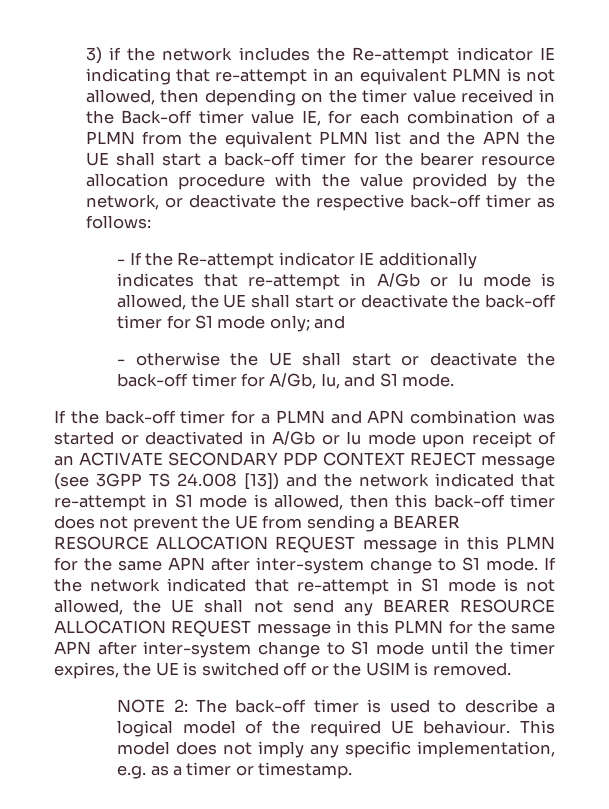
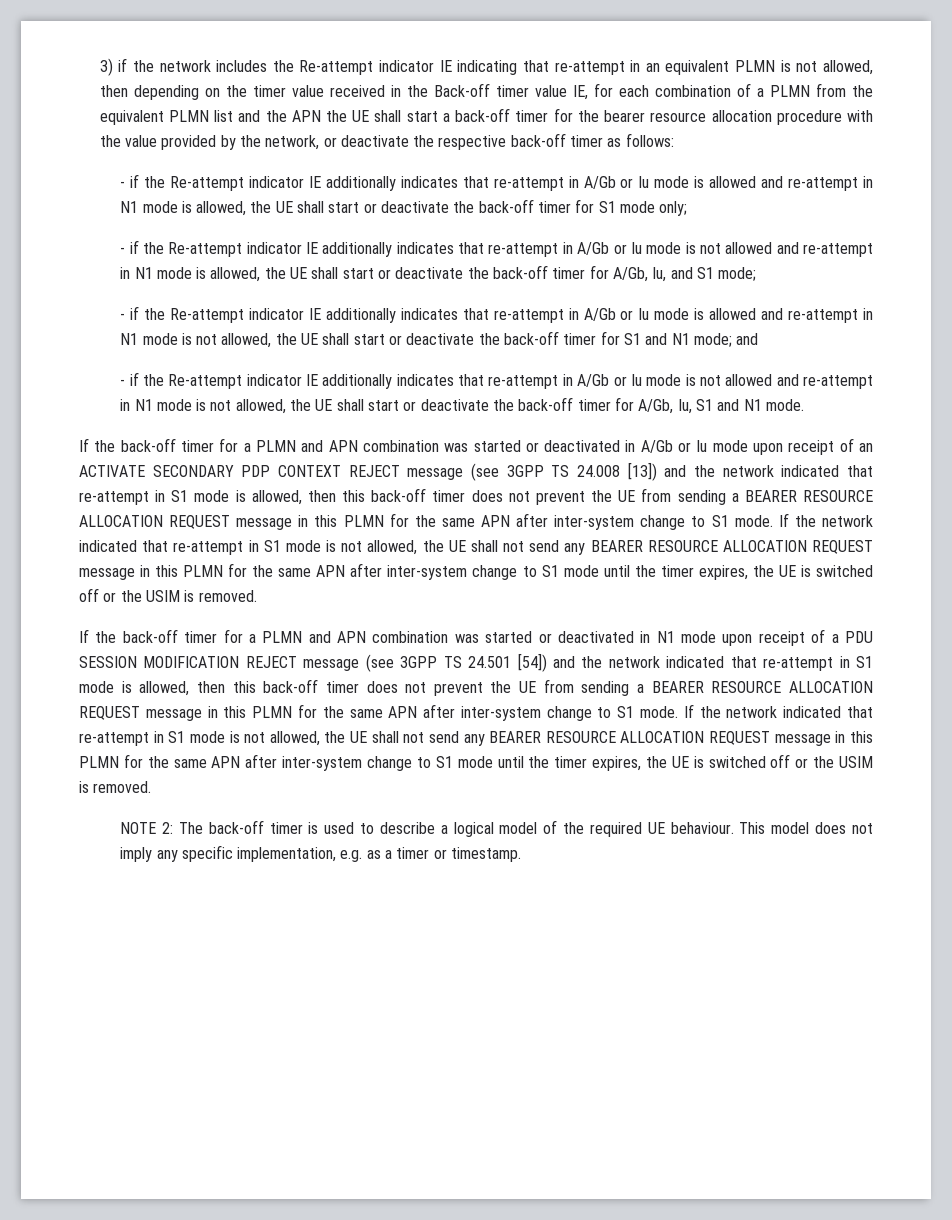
- - If the Re-attempt indicator IE additionally indicates that re-attempt in A/Gb or Iu mode is allowed, the UE shall start or deactivate the back-off timer for S1 mode only; and
- - otherwise the UE shall start or deactivate the back-off timer for A/Gb, Iu, and S1 mode.
+ - if the Re-attempt indicator IE additionally indicates that re-attempt in A/Gb or Iu mode is allowed and re-attempt in N1 mode is allowed, the UE shall start or deactivate the back-off timer for S1 mode only;
+ - if the Re-attempt indicator IE additionally indicates that re-attempt in A/Gb or Iu mode is not allowed and re-attempt in N1 mode is allowed, the UE shall start or deactivate the back-off timer for A/Gb, Iu, and S1 mode;
+ - if the Re-attempt indicator IE additionally indicates that re-attempt in A/Gb or Iu mode is allowed and re-attempt in N1 mode is not allowed, the UE shall start or deactivate the back-off timer for S1 and N1 mode; and
+ - if the Re-attempt indicator IE additionally indicates that re-attempt in A/Gb or Iu mode is not allowed and re-attempt in N1 mode is not allowed, the UE shall start or deactivate the back-off timer for A/Gb, Iu, S1 and N1 mode.
+ If the back-off timer for a PLMN and APN combination was started or deactivated in N1 mode upon receipt of a PDU SESSION MODIFICATION REJECT message (see 3GPP TS 24.501 [54]) and the network indicated that re-attempt in S1 mode is allowed, then this back-off timer does not prevent the UE from sending a BEARER RESOURCE ALLOCATION REQUEST message in this PLMN for the same APN after inter-system change to S1 mode. If the network indicated that re-attempt in S1 mode is not allowed, the UE shall not send any BEARER RESOURCE ALLOCATION REQUEST message in this PLMN for the same APN after inter-system change to S1 mode until the timer expires, the UE is switched off or the USIM is removed.

